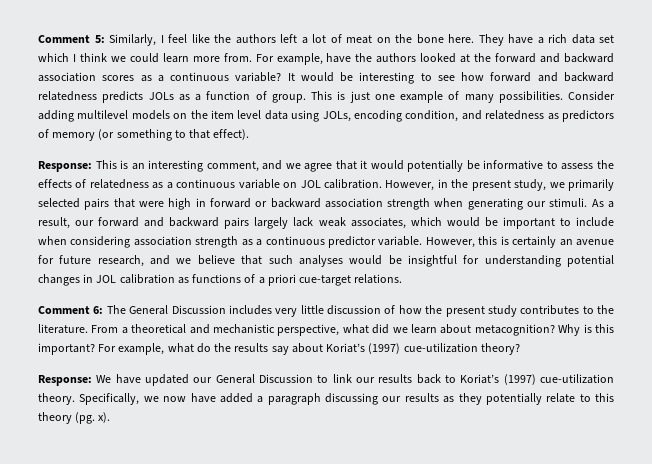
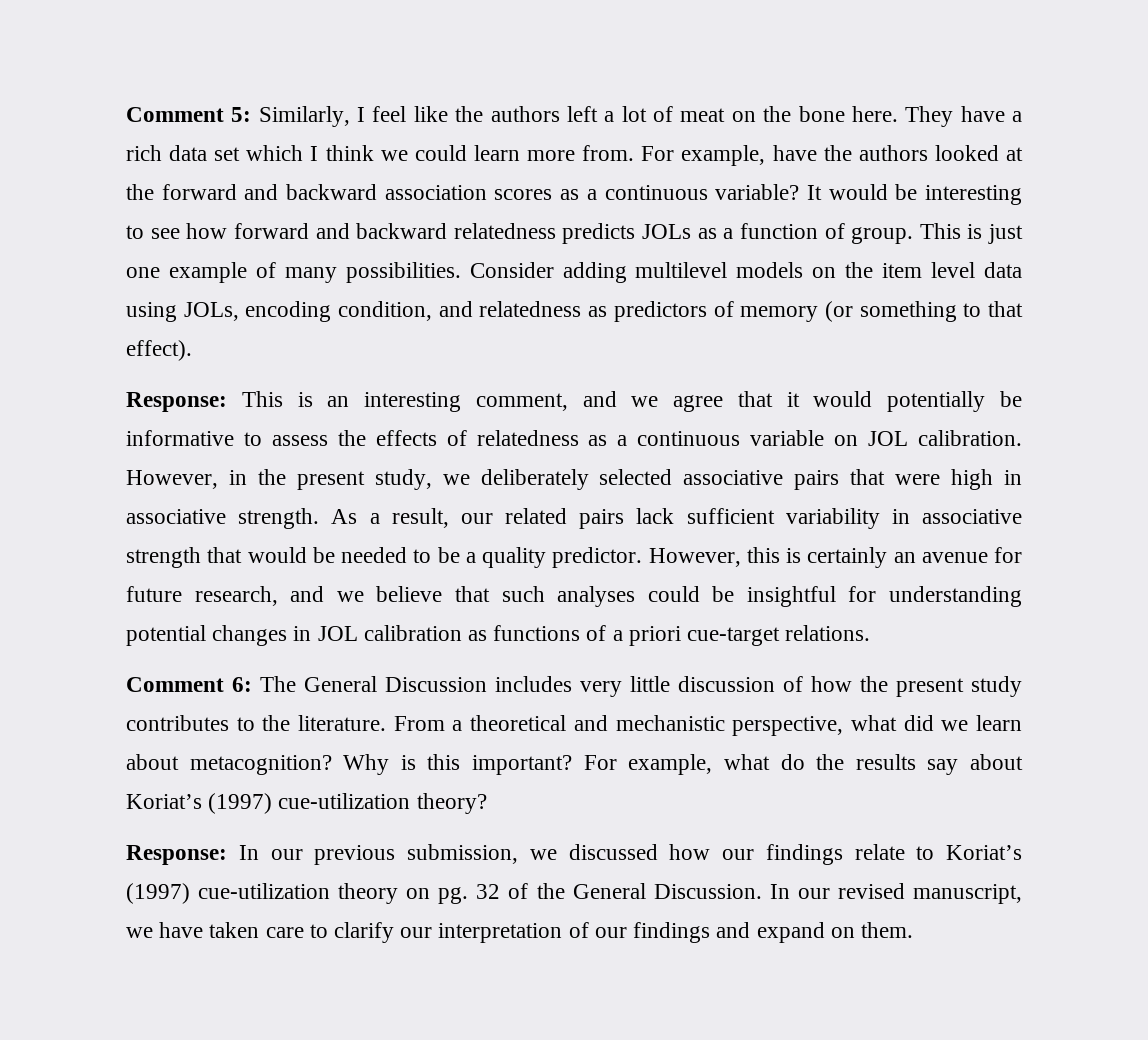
- However, in the present study, we primarily selected pairs that were high in forward or backward association strength when generating our stimuli. As a result, our forward and backward pairs largely lack weak associates, which would be important to include when considering association strength as a continuous predictor variable.
+ However, in the present study, we deliberately selected associative pairs that were high in associative strength. As a result, our related pairs lack sufficient variability in associative strength that would be needed to be a quality predictor.
- However, this is certainly an avenue for future research, and we believe that such analyses would be insightful for understanding potential changes in JOL calibration as functions of a priori cue-target relations.
+ However, this is certainly an avenue for future research, and we believe that such analyses could be insightful for understanding potential changes in JOL calibration as functions of a priori cue-target relations.
- Response: We have updated our General Discussion to link our results back to Koriat’s (1997) cue-utilization theory. Specifically, we now have added a paragraph discussing our results as they potentially relate to this theory (pg. x).
+ Response: In our previous submission, we discussed how our findings relate to Koriat’s (1997) cue-utilization theory on pg. 32 of the General Discussion. In our revised manuscript, we have taken care to clarify our interpretation of our findings and expand on them.

